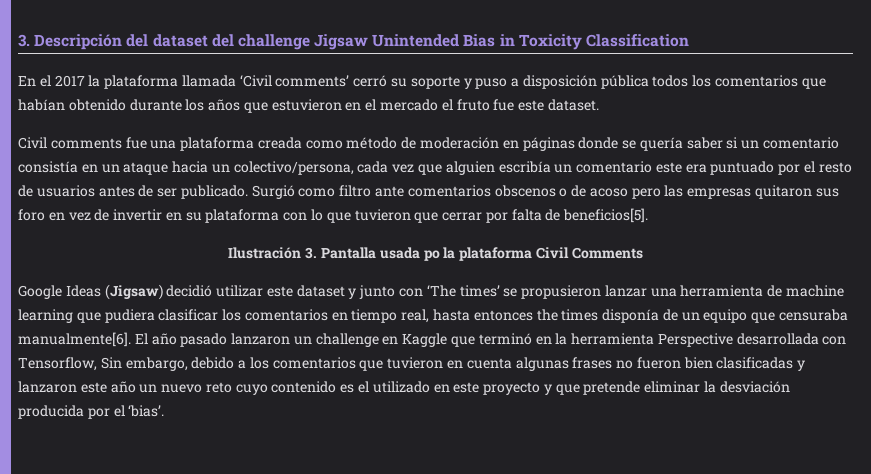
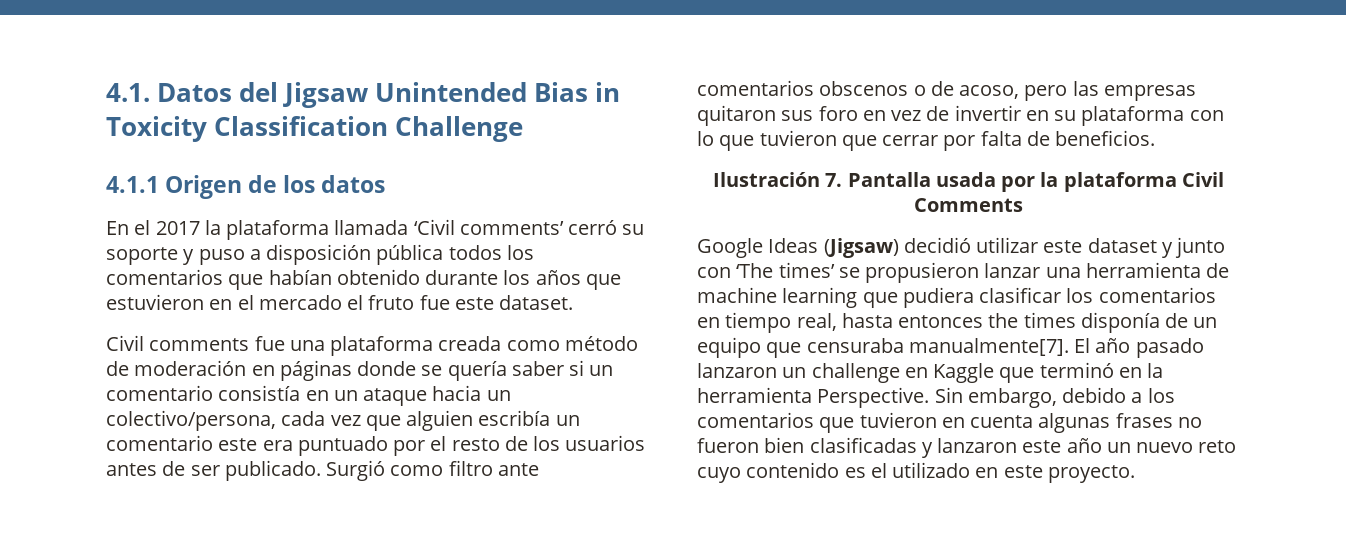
- 3. Descripción del dataset del challenge Jigsaw Unintended Bias in Toxicity Classification
+ 4.1. Datos del Jigsaw Unintended Bias in Toxicity Classification Challenge
+ 4.1.1 Origen de los datos
- Civil comments fue una plataforma creada como método de moderación en páginas donde se quería saber si un comentario consistía en un ataque hacia un colectivo/persona, cada vez que alguien escribía un comentario este era puntuado por el resto de usuarios antes de ser publicado.
+ Civil comments fue una plataforma creada como método de moderación en páginas donde se quería saber si un comentario consistía en un ataque hacia un colectivo/persona, cada vez que alguien escribía un comentario este era puntuado por el resto de los usuarios antes de ser publicado.
- Surgió como filtro ante comentarios obscenos o de acoso pero las empresas quitaron sus foro en vez de invertir en su plataforma con lo que tuvieron que cerrar por falta de beneficios[5].
+ Surgió como filtro ante comentarios obscenos o de acoso, pero las empresas quitaron sus foro en vez de invertir en su plataforma con lo que tuvieron que cerrar por falta de beneficios.
- Ilustración 3. Pantalla usada po la plataforma Civil Comments
+ Ilustración 7. Pantalla usada por la plataforma Civil Comments
- Google Ideas (Jigsaw) decidió utilizar este dataset y junto con ‘The times’ se propusieron lanzar una herramienta de machine learning que pudiera clasificar los comentarios en tiempo real, hasta entonces the times disponía de un equipo que censuraba manualmente[6].
+ Google Ideas (Jigsaw) decidió utilizar este dataset y junto con ‘The times’ se propusieron lanzar una herramienta de machine learning que pudiera clasificar los comentarios en tiempo real, hasta entonces the times disponía de un equipo que censuraba manualmente[7].
- El año pasado lanzaron un challenge en Kaggle que terminó en la herramienta Perspective desarrollada con Tensorflow, Sin embargo, debido a los comentarios que tuvieron en cuenta algunas frases no fueron bien clasificadas y lanzaron este año un nuevo reto cuyo contenido es el utilizado en este proyecto y que pretende eliminar la desviación producida por el ‘bias’.
+ El año pasado lanzaron un challenge en Kaggle que terminó en la herramienta Perspective. Sin embargo, debido a los comentarios que tuvieron en cuenta algunas frases no fueron bien clasificadas y lanzaron este año un nuevo reto cuyo contenido es el utilizado en este proyecto.

